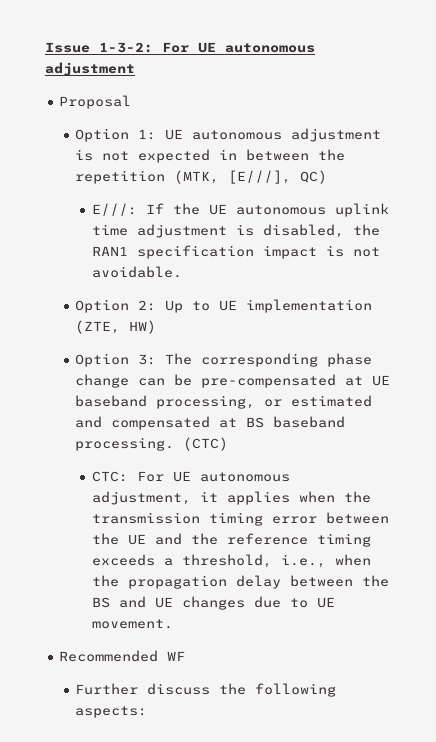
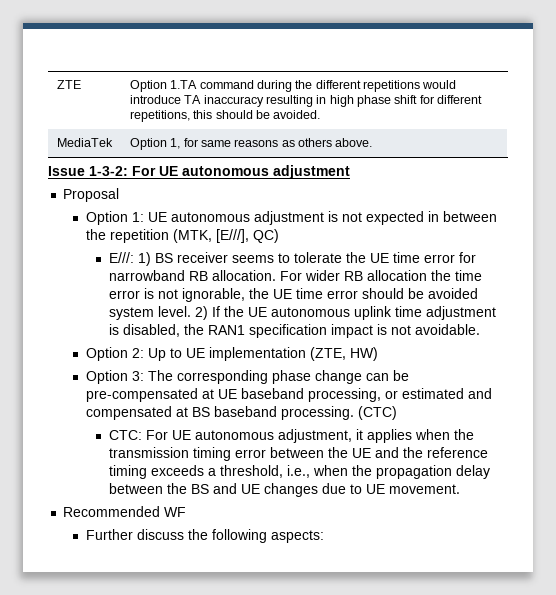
+ ZTE | Option 1.TA command during the different repetitions would introduce TA inaccuracy resulting in high phase shift for different repetitions, this should be avoided.
+ MediaTek | Option 1, for same reasons as others above.
- E///: If the UE autonomous uplink time adjustment is disabled, the RAN1 specification impact is not avoidable.
+ E///: 1) BS receiver seems to tolerate the UE time error for narrowband RB allocation. For wider RB allocation the time error is not ignorable, the UE time error should be avoided system level. 2) If the UE autonomous uplink time adjustment is disabled, the RAN1 specification impact is not avoidable.

